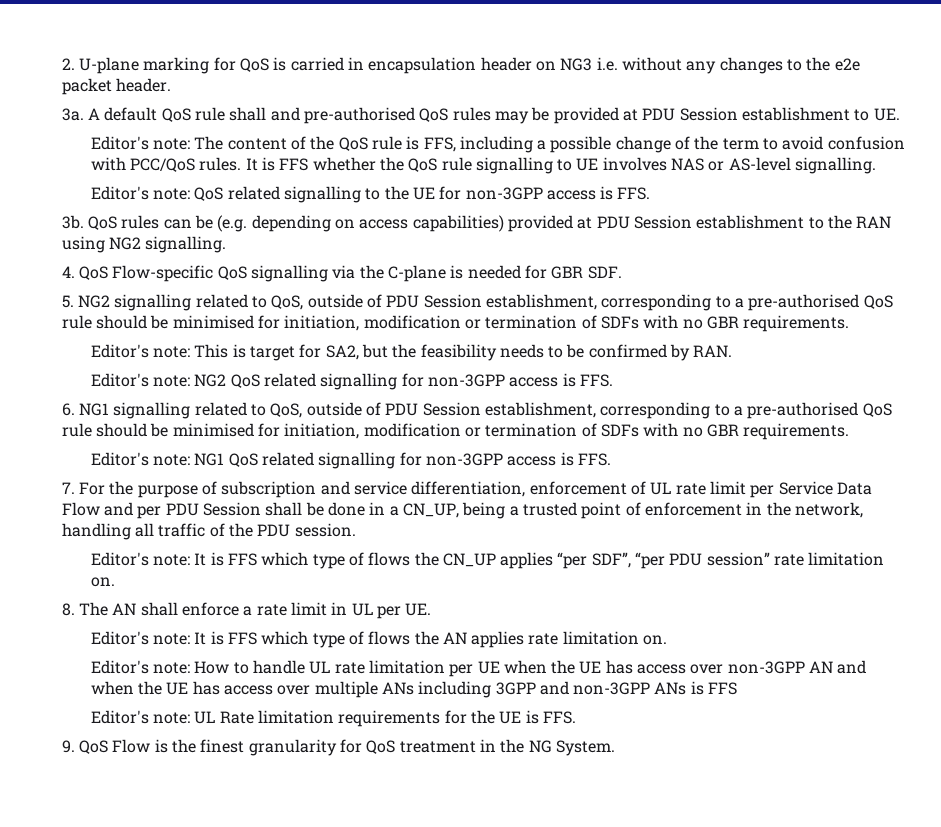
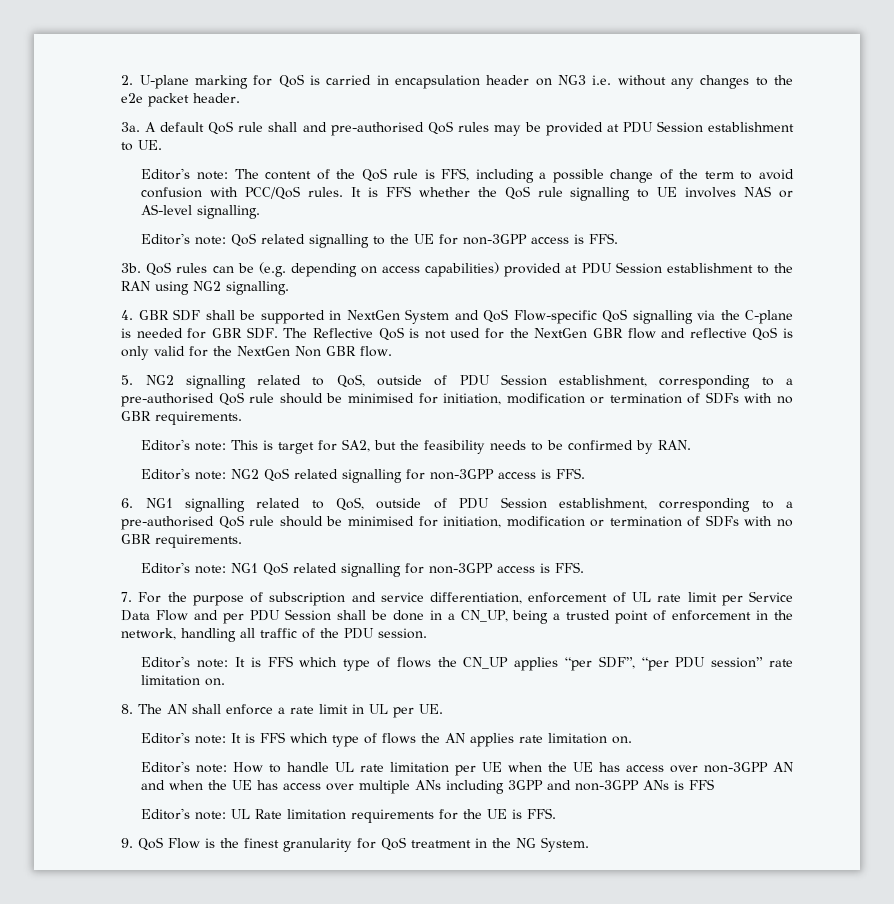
- 4. QoS Flow-specific QoS signalling via the C-plane is needed for GBR SDF.
+ 4. GBR SDF shall be supported in NextGen System and QoS Flow-specific QoS signalling via the C-plane is needed for GBR SDF. The Reflective QoS is not used for the NextGen GBR flow and reflective QoS is only valid for the NextGen Non GBR flow.

